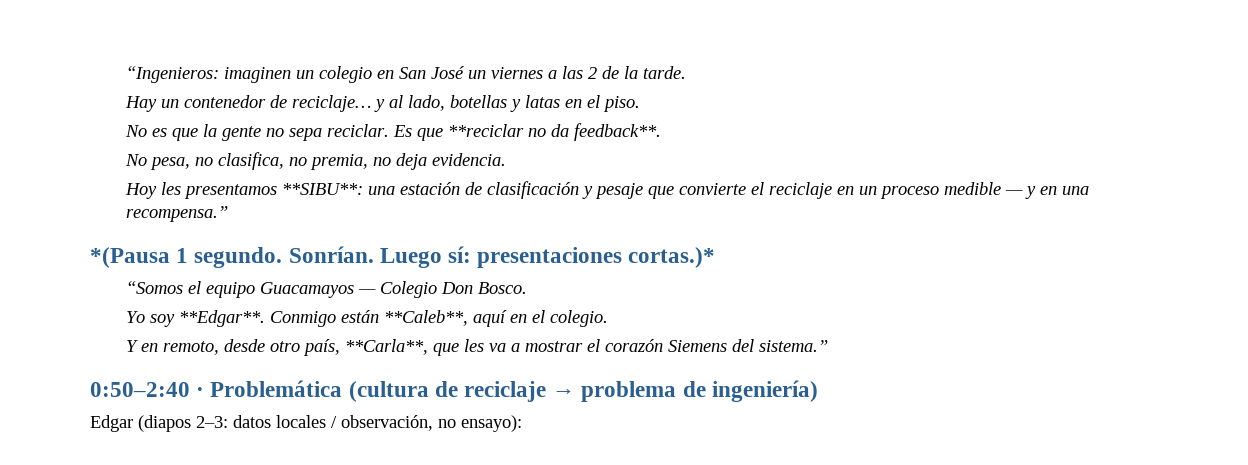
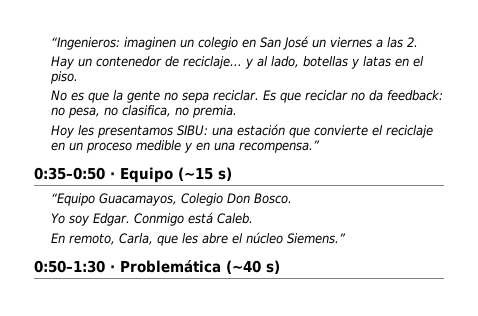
- “Ingenieros: imaginen un colegio en San José un viernes a las 2 de la tarde.
+ “Ingenieros: imaginen un colegio en San José un viernes a las 2.
- Es que **reciclar no da feedback**.
- No pesa, no clasifica, no premia, no deja evidencia.
+ Es que reciclar no da feedback: no pesa, no clasifica, no premia.
- Hoy les presentamos **SIBU**: una estación de clasificación y pesaje que convierte el reciclaje en un proceso medible — y en una recompensa.”
+ Hoy les presentamos SIBU: una estación que convierte el reciclaje en un proceso medible y en una recompensa.”
- *(Pausa 1 segundo. Sonrían. Luego sí: presentaciones cortas.)*
- “Somos el equipo Guacamayos — Colegio Don Bosco.
+ 0:35–0:50 · Equipo (~15 s)
+ “Equipo Guacamayos, Colegio Don Bosco.
- Yo soy **Edgar**. Conmigo están **Caleb**, aquí en el colegio.
- Y en remoto, desde otro país, **Carla**, que les va a mostrar el corazón Siemens del sistema.”
- 0:50–2:40 · Problemática (cultura de reciclaje → problema de ingeniería)
- Edgar (diapos 2–3: datos locales / observación, no ensayo):
+ Yo soy Edgar. Conmigo está Caleb.
+ En remoto, Carla, que les abre el núcleo Siemens.”
+ 0:50–1:30 · Problemática (~40 s)

